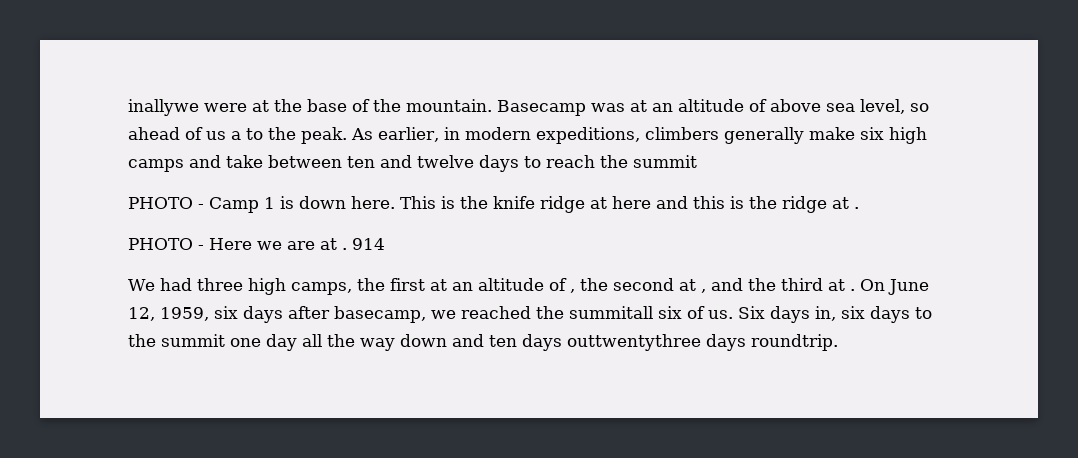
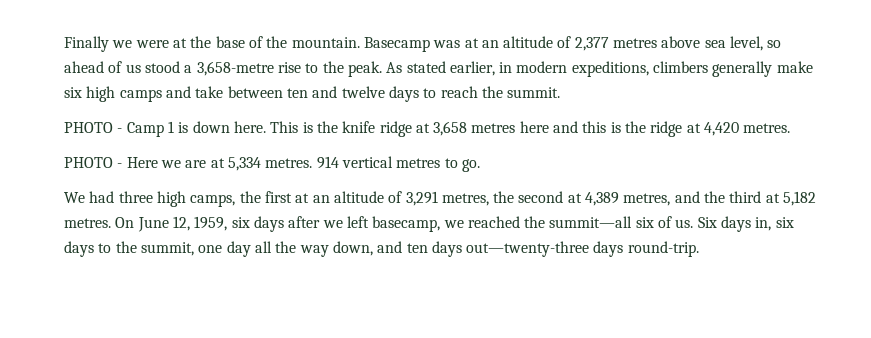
- inallywe were at the base of the mountain.
+ Finally we were at the base of the mountain.
- Basecamp was at an altitude of above sea level, so ahead of us a to the peak.
+ Basecamp was at an altitude of 2,377 metres above sea level, so ahead of us stood a 3,658-metre rise to the peak.
- As earlier, in modern expeditions, climbers generally make six high camps and take between ten and twelve days to reach the summit
+ As stated earlier, in modern expeditions, climbers generally make six high camps and take between ten and twelve days to reach the summit.
- This is the knife ridge at here and this is the ridge at .
+ This is the knife ridge at 3,658 metres here and this is the ridge at 4,420 metres.
- PHOTO - Here we are at .
+ PHOTO - Here we are at 5,334 metres.
- 914
+ 914 vertical metres to go.
- We had three high camps, the first at an altitude of , the second at , and the third at .
+ We had three high camps, the first at an altitude of 3,291 metres, the second at 4,389 metres, and the third at 5,182 metres.
- On June 12, 1959, six days after basecamp, we reached the summitall six of us.
+ On June 12, 1959, six days after we left basecamp, we reached the summit—all six of us.
- Six days in, six days to the summit one day all the way down and ten days outtwentythree days roundtrip.
+ Six days in, six days to the summit, one day all the way down, and ten days out—twenty-three days round-trip.

